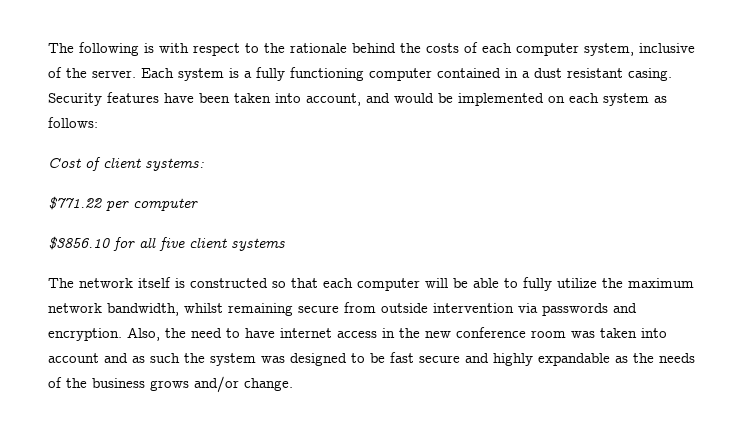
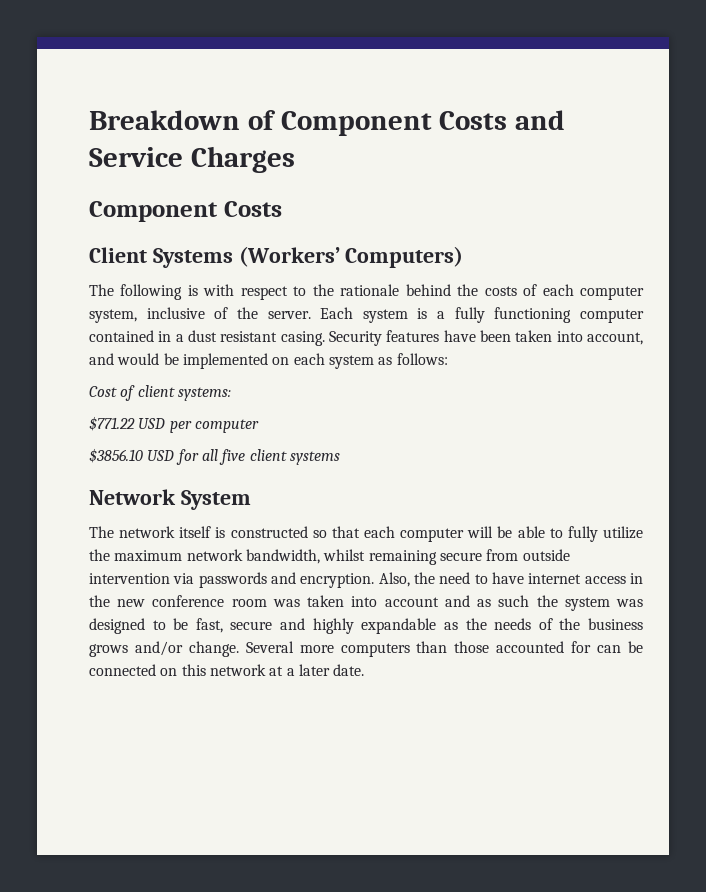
+ Breakdown of Component Costs and Service Charges
+ Component Costs
+ Client Systems (Workers’ Computers)
- $771.22 per computer
+ $771.22 USD per computer
- $3856.10 for all five client systems
+ $3856.10 USD for all five client systems
+ Network System
- Also, the need to have internet access in the new conference room was taken into account and as such the system was designed to be fast secure and highly expandable as the needs of the business grows and/or change.
+ Also, the need to have internet access in the new conference room was taken into account and as such the system was designed to be fast, secure and highly expandable as the needs of the business grows and/or change.
+ Several more computers than those accounted for can be connected on this network at a later date.

